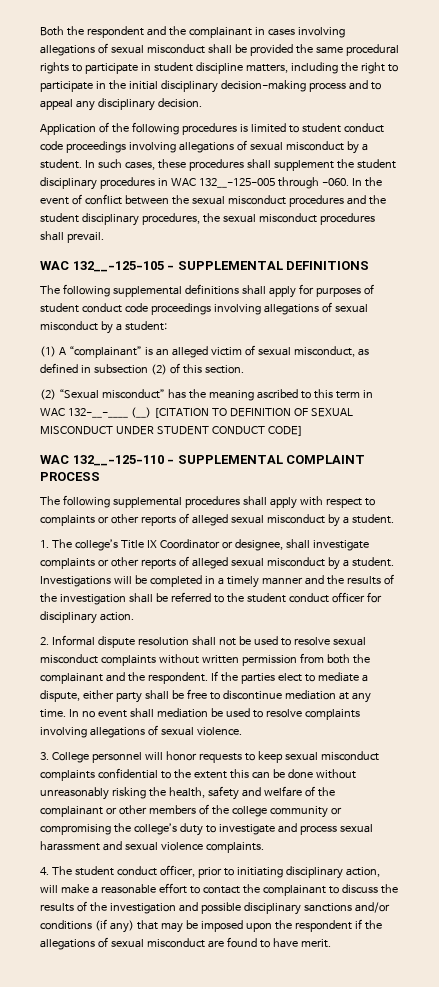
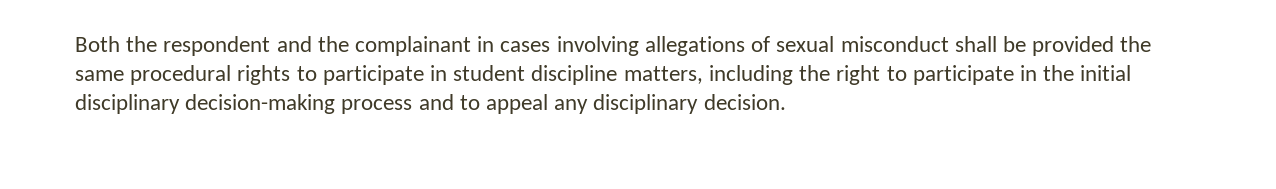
- Application of the following procedures is limited to student conduct code proceedings involving allegations of sexual misconduct by a student. In such cases, these procedures shall supplement the student disciplinary procedures in WAC 132__-125-005 through -060. In the event of conflict between the sexual misconduct procedures and the student disciplinary procedures, the sexual misconduct procedures shall prevail.
- WAC 132__-125-105 - SUPPLEMENTAL DEFINITIONS
- The following supplemental definitions shall apply for purposes of student conduct code proceedings involving allegations of sexual misconduct by a student:
- (1) A “complainant” is an alleged victim of sexual misconduct, as defined in subsection (2) of this section.
- (2) “Sexual misconduct” has the meaning ascribed to this term in WAC 132-__-____ (__) [CITATION TO DEFINITION OF SEXUAL MISCONDUCT UNDER STUDENT CONDUCT CODE]
- WAC 132__-125-110 - SUPPLEMENTAL COMPLAINT PROCESS
- The following supplemental procedures shall apply with respect to complaints or other reports of alleged sexual misconduct by a student.
- 1. The college’s Title IX Coordinator or designee, shall investigate complaints or other reports of alleged sexual misconduct by a student. Investigations will be completed in a timely manner and the results of the investigation shall be referred to the student conduct officer for disciplinary action.
- 2. Informal dispute resolution shall not be used to resolve sexual misconduct complaints without written permission from both the complainant and the respondent. If the parties elect to mediate a dispute, either party shall be free to discontinue mediation at any time. In no event shall mediation be used to resolve complaints involving allegations of sexual violence.
- 3. College personnel will honor requests to keep sexual misconduct complaints confidential to the extent this can be done without unreasonably risking the health, safety and welfare of the complainant or other members of the college community or compromising the college’s duty to investigate and process sexual harassment and sexual violence complaints.
- 4. The student conduct officer, prior to initiating disciplinary action, will make a reasonable effort to contact the complainant to discuss the results of the investigation and possible disciplinary sanctions and/or conditions (if any) that may be imposed upon the respondent if the allegations of sexual misconduct are found to have merit.

